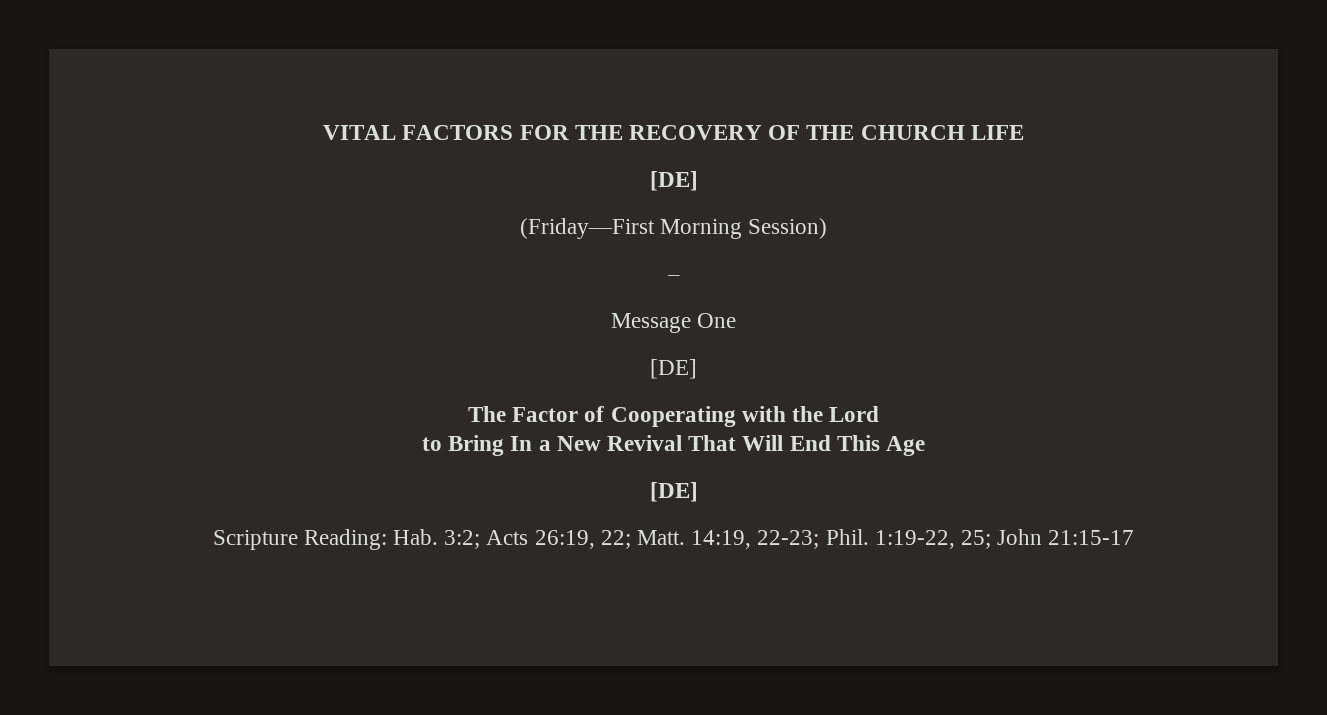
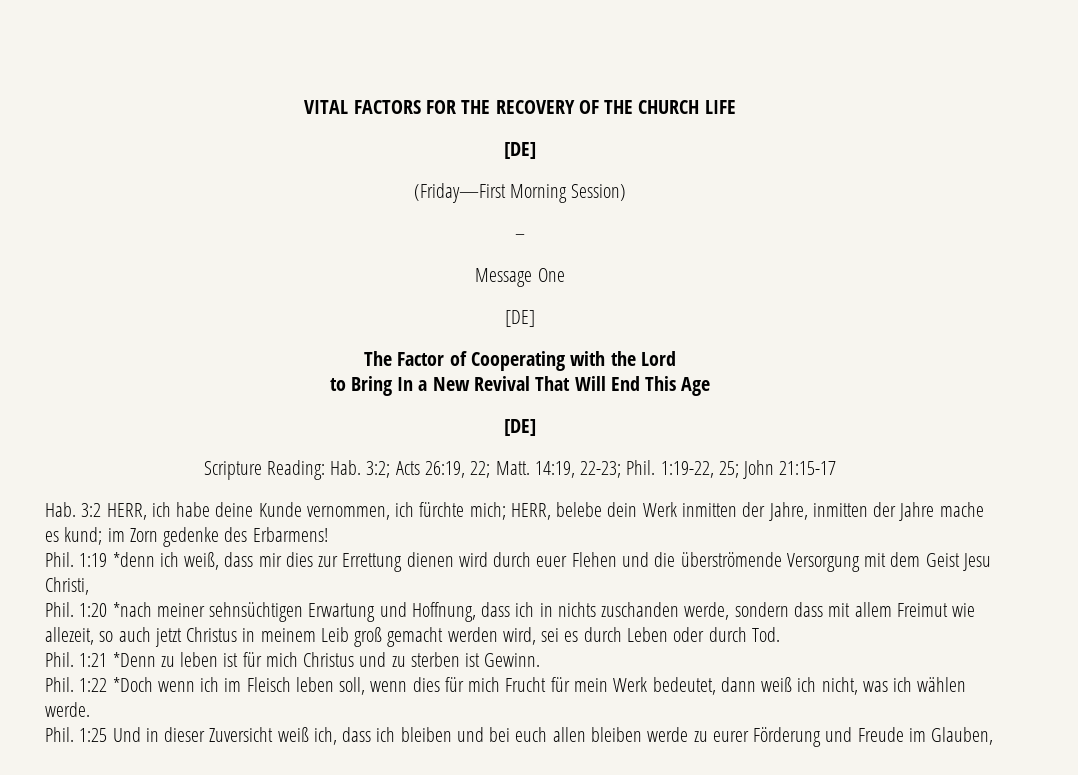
+ Hab. 3:2 HERR, ich habe deine Kunde vernommen, ich fürchte mich; HERR, belebe dein Werk inmitten der Jahre, inmitten der Jahre mache es kund; im Zorn gedenke des Erbarmens!
+ Phil. 1:19 *denn ich weiß, dass mir dies zur Errettung dienen wird durch euer Flehen und die überströmende Versorgung mit dem Geist Jesu Christi,
+ Phil. 1:20 *nach meiner sehnsüchtigen Erwartung und Hoffnung, dass ich in nichts zuschanden werde, sondern dass mit allem Freimut wie allezeit, so auch jetzt Christus in meinem Leib groß gemacht werden wird, sei es durch Leben oder durch Tod.
+ Phil. 1:21 *Denn zu leben ist für mich Christus und zu sterben ist Gewinn.
+ Phil. 1:22 *Doch wenn ich im Fleisch leben soll, wenn dies für mich Frucht für mein Werk bedeutet, dann weiß ich nicht, was ich wählen werde.
+ Phil. 1:25 Und in dieser Zuversicht weiß ich, dass ich bleiben und bei euch allen bleiben werde zu eurer Förderung und Freude im Glauben,

